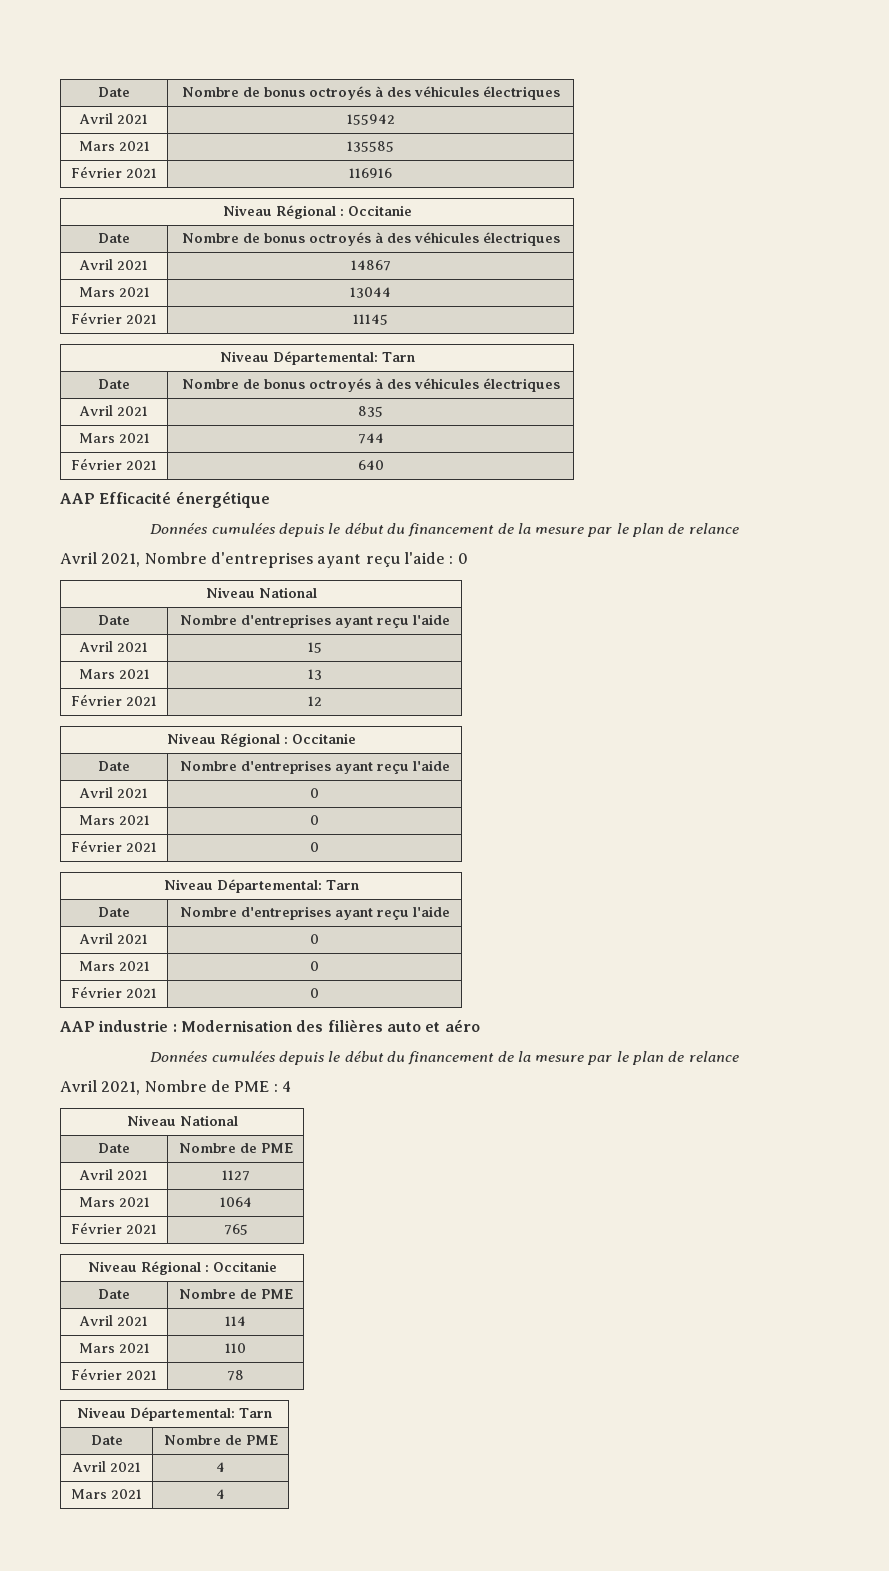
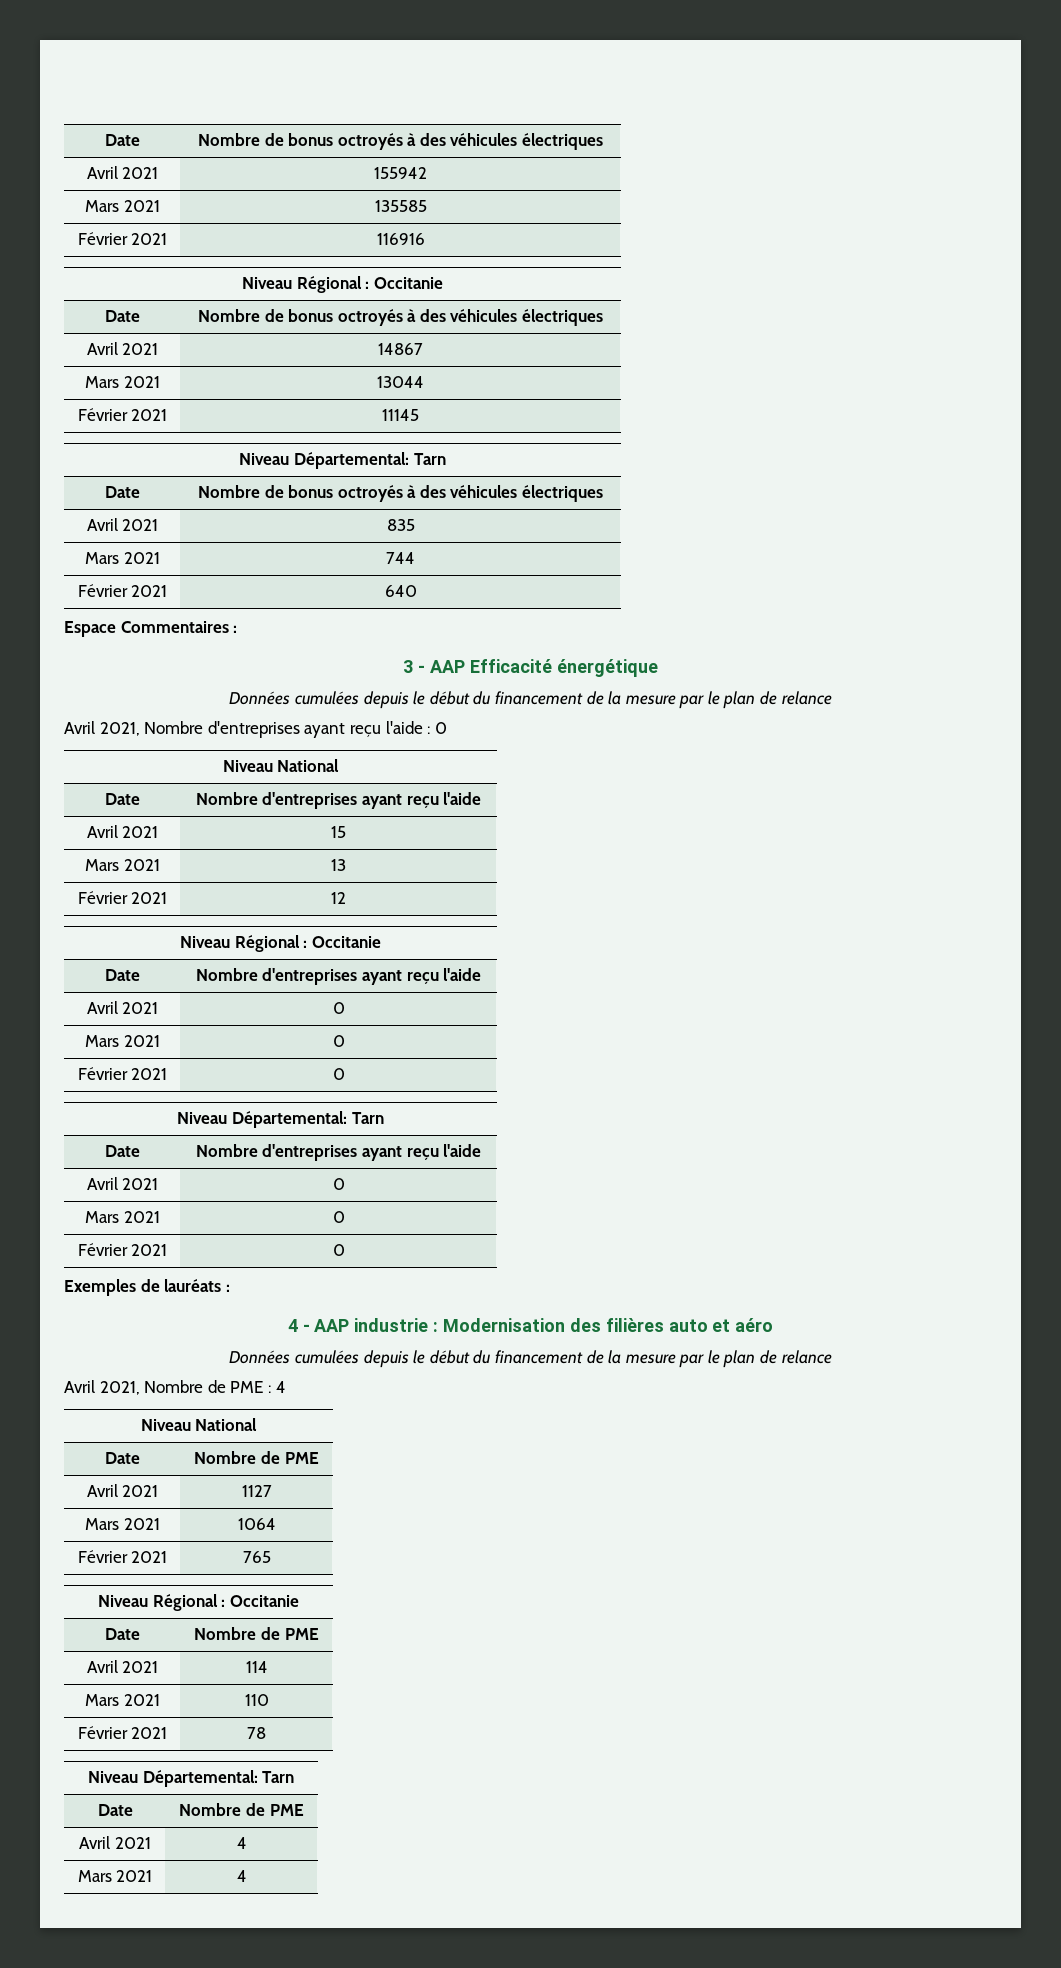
- AAP Efficacité énergétique
+ Espace Commentaires :
+ 3 - AAP Efficacité énergétique
- AAP industrie : Modernisation des filières auto et aéro
+ Exemples de lauréats :
+ 4 - AAP industrie : Modernisation des filières auto et aéro

